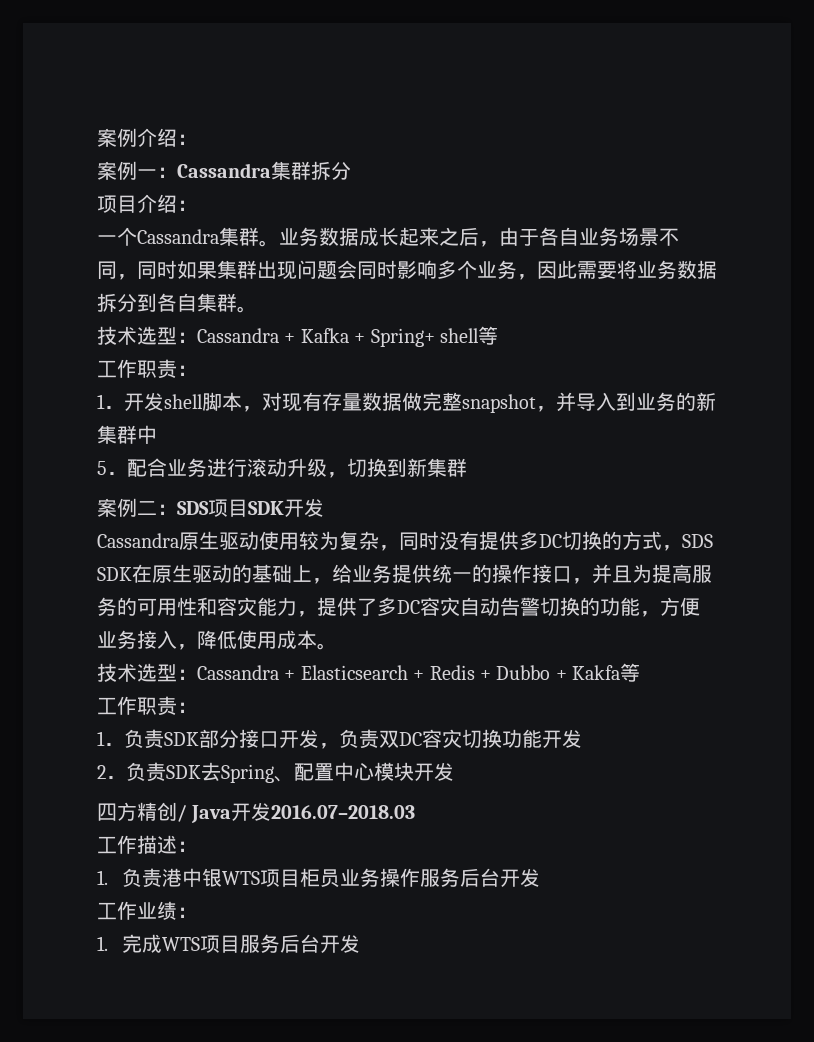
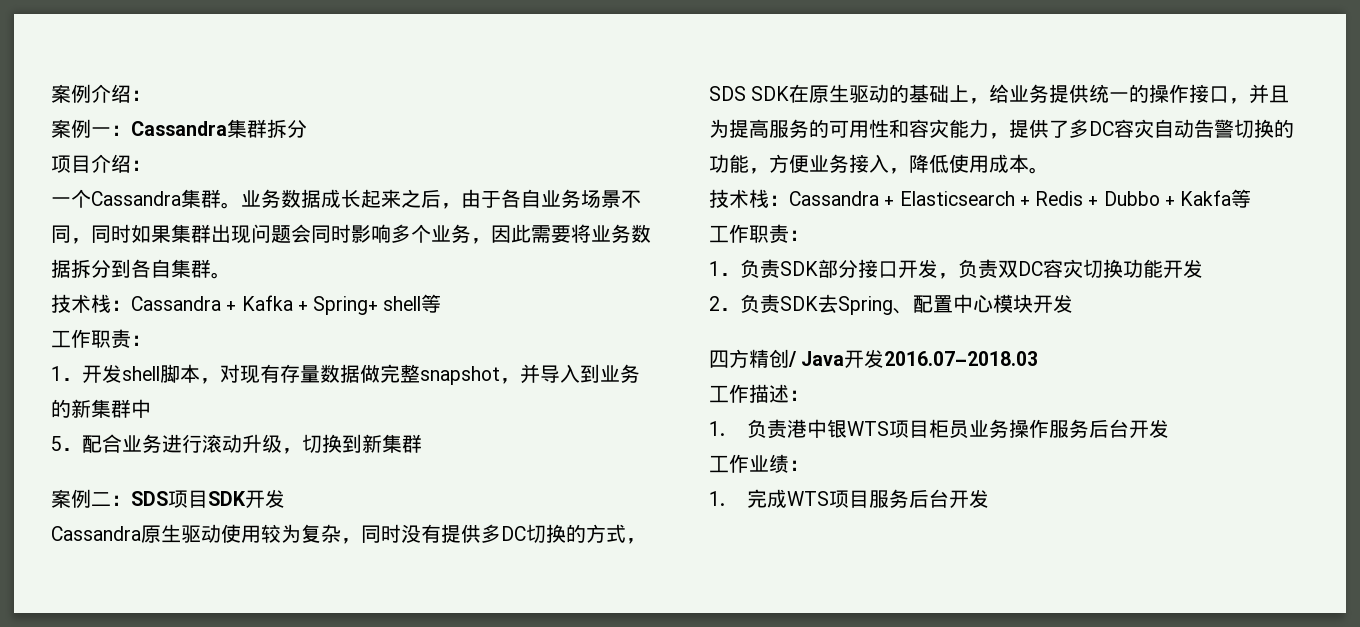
- 技术选型：Cassandra + Kafka + Spring+ shell等
+ 技术栈：Cassandra + Kafka + Spring+ shell等
- 技术选型：Cassandra + Elasticsearch + Redis + Dubbo + Kakfa等
+ 技术栈：Cassandra + Elasticsearch + Redis + Dubbo + Kakfa等

